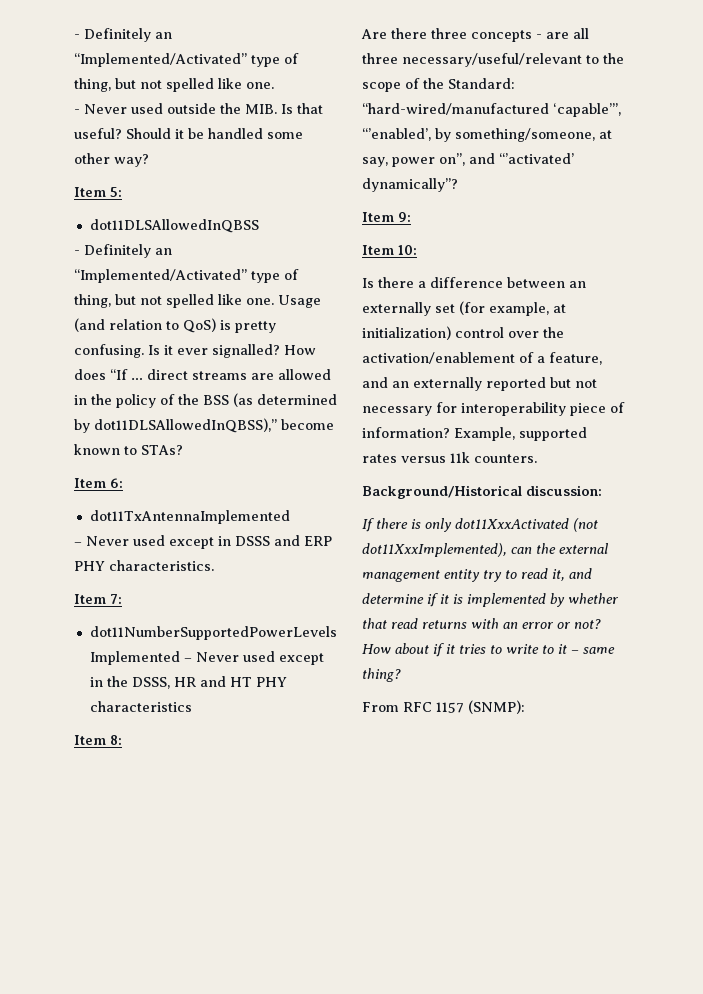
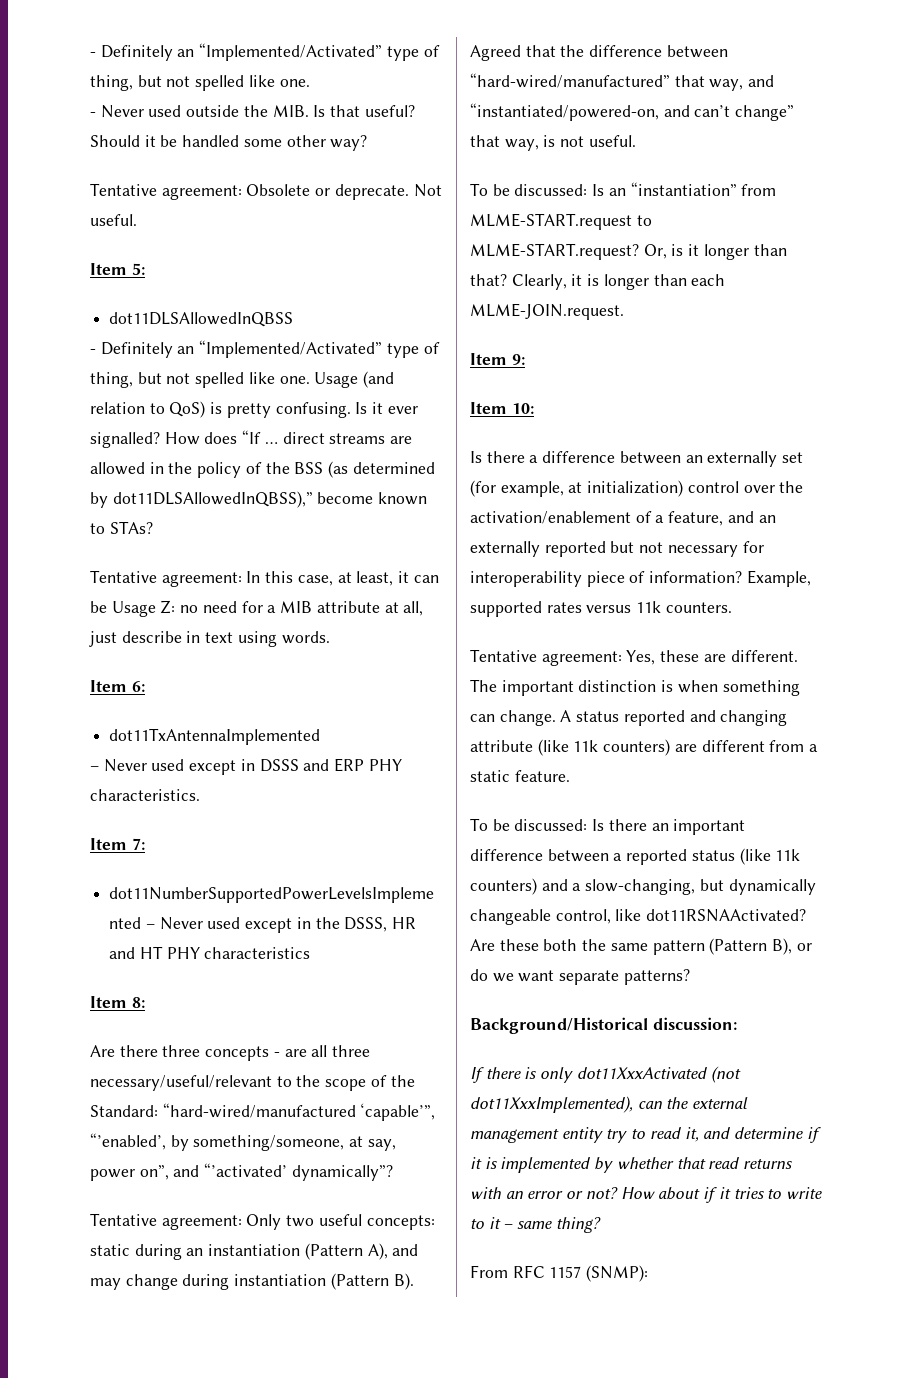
+ Tentative agreement: Obsolete or deprecate. Not useful.
+ Tentative agreement: In this case, at least, it can be Usage Z: no need for a MIB attribute at all, just describe in text using words.
+ Tentative agreement: Only two useful concepts: static during an instantiation (Pattern A), and may change during instantiation (Pattern B). Agreed that the difference between “hard-wired/manufactured” that way, and “instantiated/powered-on, and can’t change” that way, is not useful.
+ To be discussed: Is an “instantiation” from MLME-START.request to MLME-START.request? Or, is it longer than that? Clearly, it is longer than each MLME-JOIN.request.
+ Tentative agreement: Yes, these are different. The important distinction is when something can change. A status reported and changing attribute (like 11k counters) are different from a static feature.
+ To be discussed: Is there an important difference between a reported status (like 11k counters) and a slow-changing, but dynamically changeable control, like dot11RSNAActivated? Are these both the same pattern (Pattern B), or do we want separate patterns?

